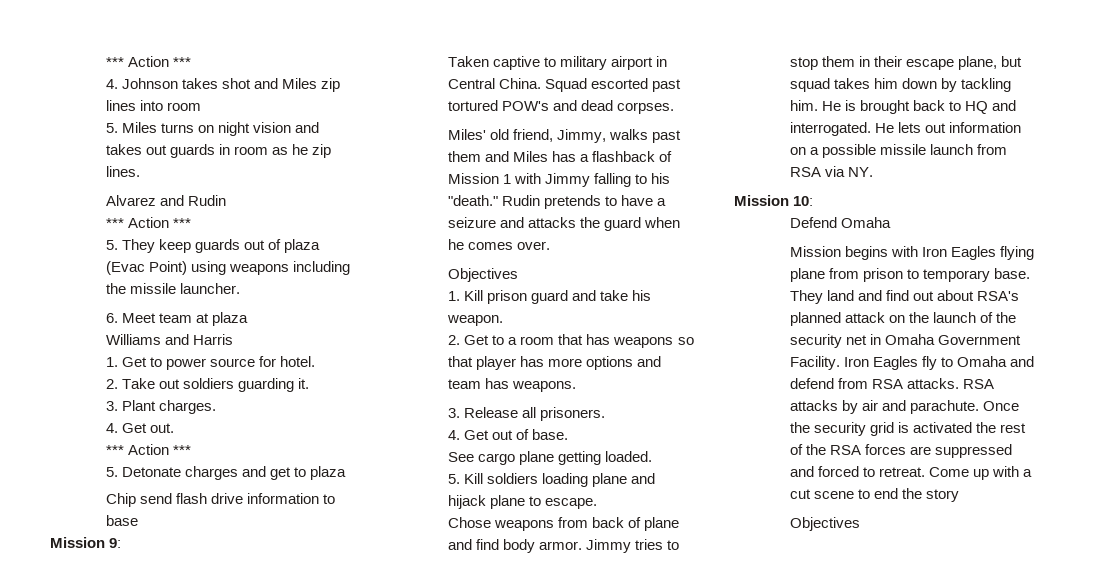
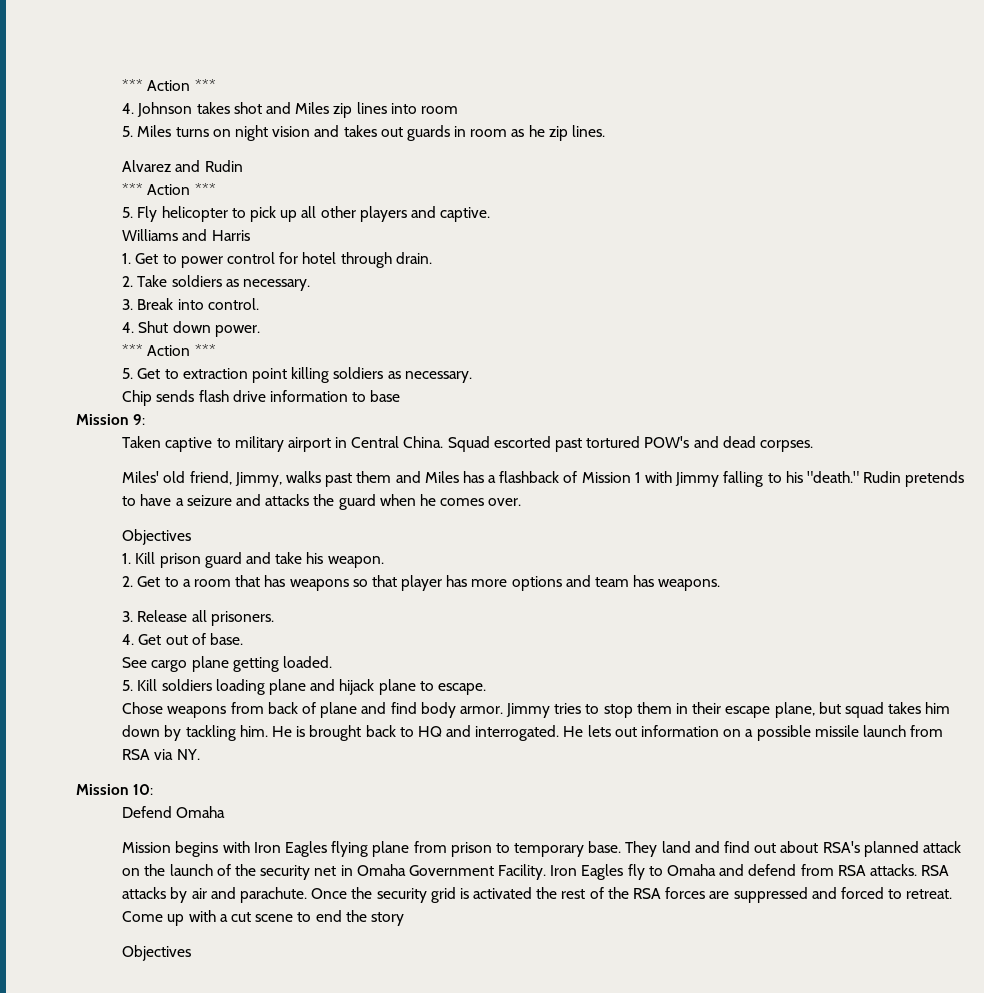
- 5. They keep guards out of plaza (Evac Point) using weapons including the missile launcher.
- 6. Meet team at plaza
+ 5. Fly helicopter to pick up all other players and captive.
- 1. Get to power source for hotel.
- 2. Take out soldiers guarding it.
- 3. Plant charges.
- 4. Get out.
+ 1. Get to power control for hotel through drain.
+ 2. Take soldiers as necessary.
+ 3. Break into control.
+ 4. Shut down power.
  *** Action ***
- 5. Detonate charges and get to plaza
+ 5. Get to extraction point killing soldiers as necessary.
- Chip send flash drive information to base
+ Chip sends flash drive information to base

